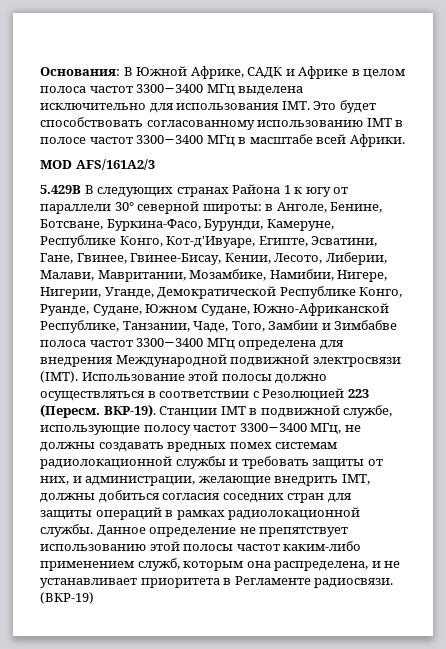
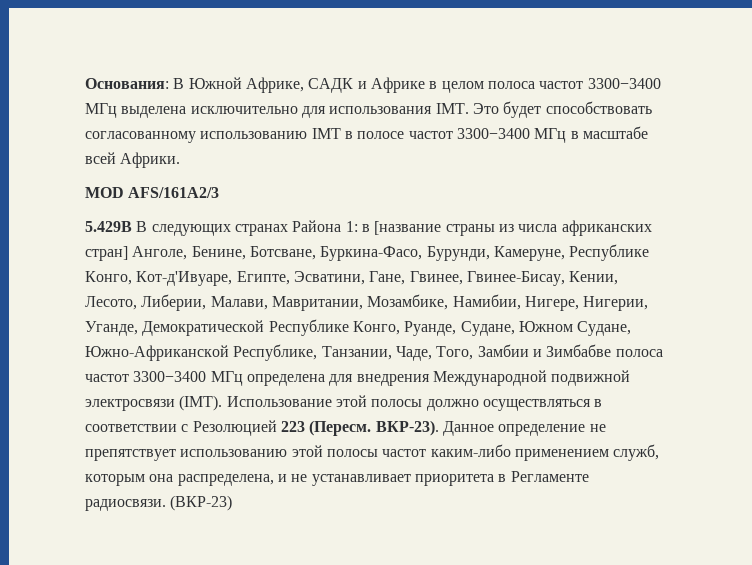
- 5.429В В следующих странах Района 1 к югу от параллели 30° северной широты: в Анголе, Бенине, Ботсване, Буркина-Фасо, Бурунди, Камеруне, Республике Конго, Кот-д'Ивуаре, Египте, Эсватини, Гане, Гвинее, Гвинее-Бисау, Кении, Лесото, Либерии, Малави, Мавритании, Мозамбике, Намибии, Нигере, Нигерии, Уганде, Демократической Республике Конго, Руанде, Судане, Южном Судане, Южно-Африканской Республике, Танзании, Чаде, Того, Замбии и Зимбабве полоса частот 3300−3400 МГц определена для внедрения Международной подвижной электросвязи (IMT).
+ 5.429В В следующих странах Района 1: в [название страны из числа африканских стран] Анголе, Бенине, Ботсване, Буркина-Фасо, Бурунди, Камеруне, Республике Конго, Кот-д'Ивуаре, Египте, Эсватини, Гане, Гвинее, Гвинее-Бисау, Кении, Лесото, Либерии, Малави, Мавритании, Мозамбике, Намибии, Нигере, Нигерии, Уганде, Демократической Республике Конго, Руанде, Судане, Южном Судане, Южно-Африканской Республике, Танзании, Чаде, Того, Замбии и Зимбабве полоса частот 3300−3400 МГц определена для внедрения Международной подвижной электросвязи (IMT).
- ВКР-19). Станции IMT в подвижной службе, использующие полосу частот 3300−3400 МГц, не должны создавать вредных помех системам радиолокационной службы и требовать защиты от них, и администрации, желающие внедрить IMT, должны добиться согласия соседних стран для защиты операций в рамках радиолокационной службы.
+ ВКР-23).
- (ВКР-19)
+ (ВКР-23)

